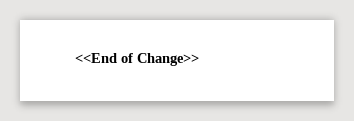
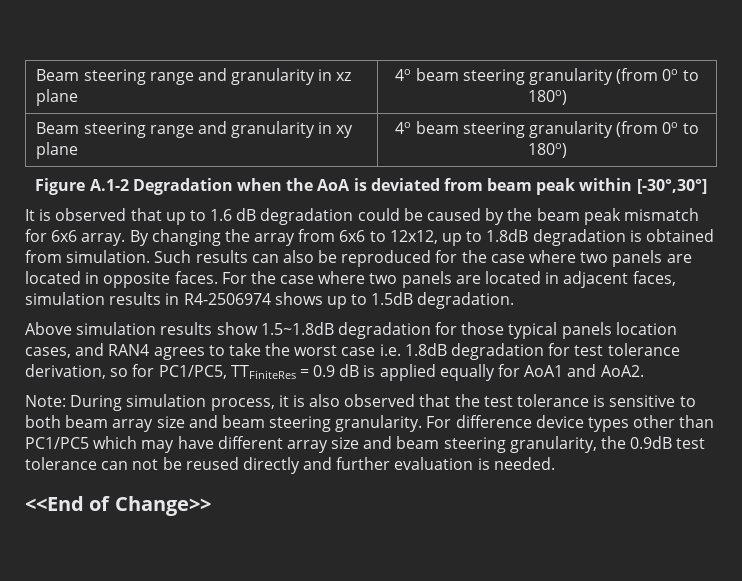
+ Beam steering range and granularity in xz plane | 4o beam steering granularity (from 0o to 180o)
+ Beam steering range and granularity in xy plane | 4o beam steering granularity (from 0o to 180o)
+ Figure A.1-2 Degradation when the AoA is deviated from beam peak within [-30°,30°]
+ It is observed that up to 1.6 dB degradation could be caused by the beam peak mismatch for 6x6 array. By changing the array from 6x6 to 12x12, up to 1.8dB degradation is obtained from simulation. Such results can also be reproduced for the case where two panels are located in opposite faces. For the case where two panels are located in adjacent faces, simulation results in R4-2506974 shows up to 1.5dB degradation.
+ Above simulation results show 1.5~1.8dB degradation for those typical panels location cases, and RAN4 agrees to take the worst case i.e. 1.8dB degradation for test tolerance derivation, so for PC1/PC5, TTFiniteRes = 0.9 dB is applied equally for AoA1 and AoA2.
+ Note: During simulation process, it is also observed that the test tolerance is sensitive to both beam array size and beam steering granularity. For difference device types other than PC1/PC5 which may have different array size and beam steering granularity, the 0.9dB test tolerance can not be reused directly and further evaluation is needed.

